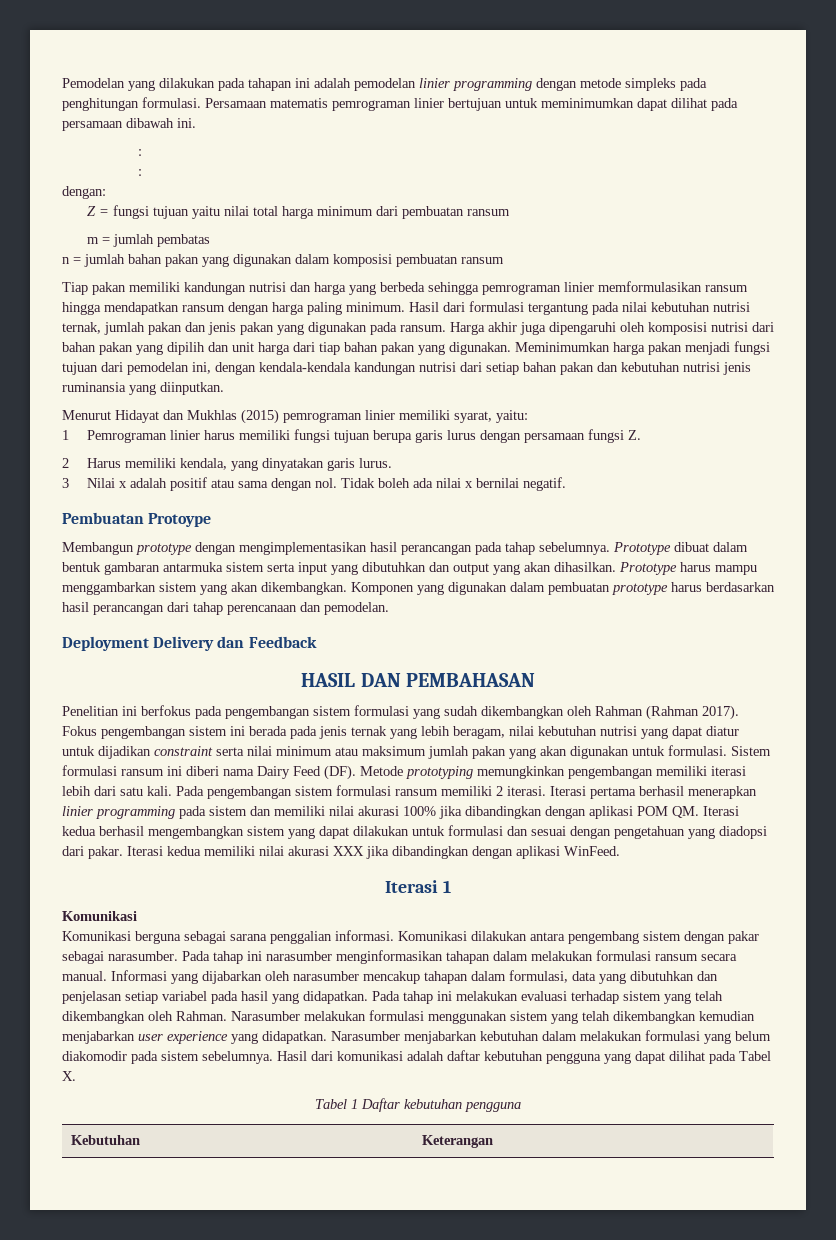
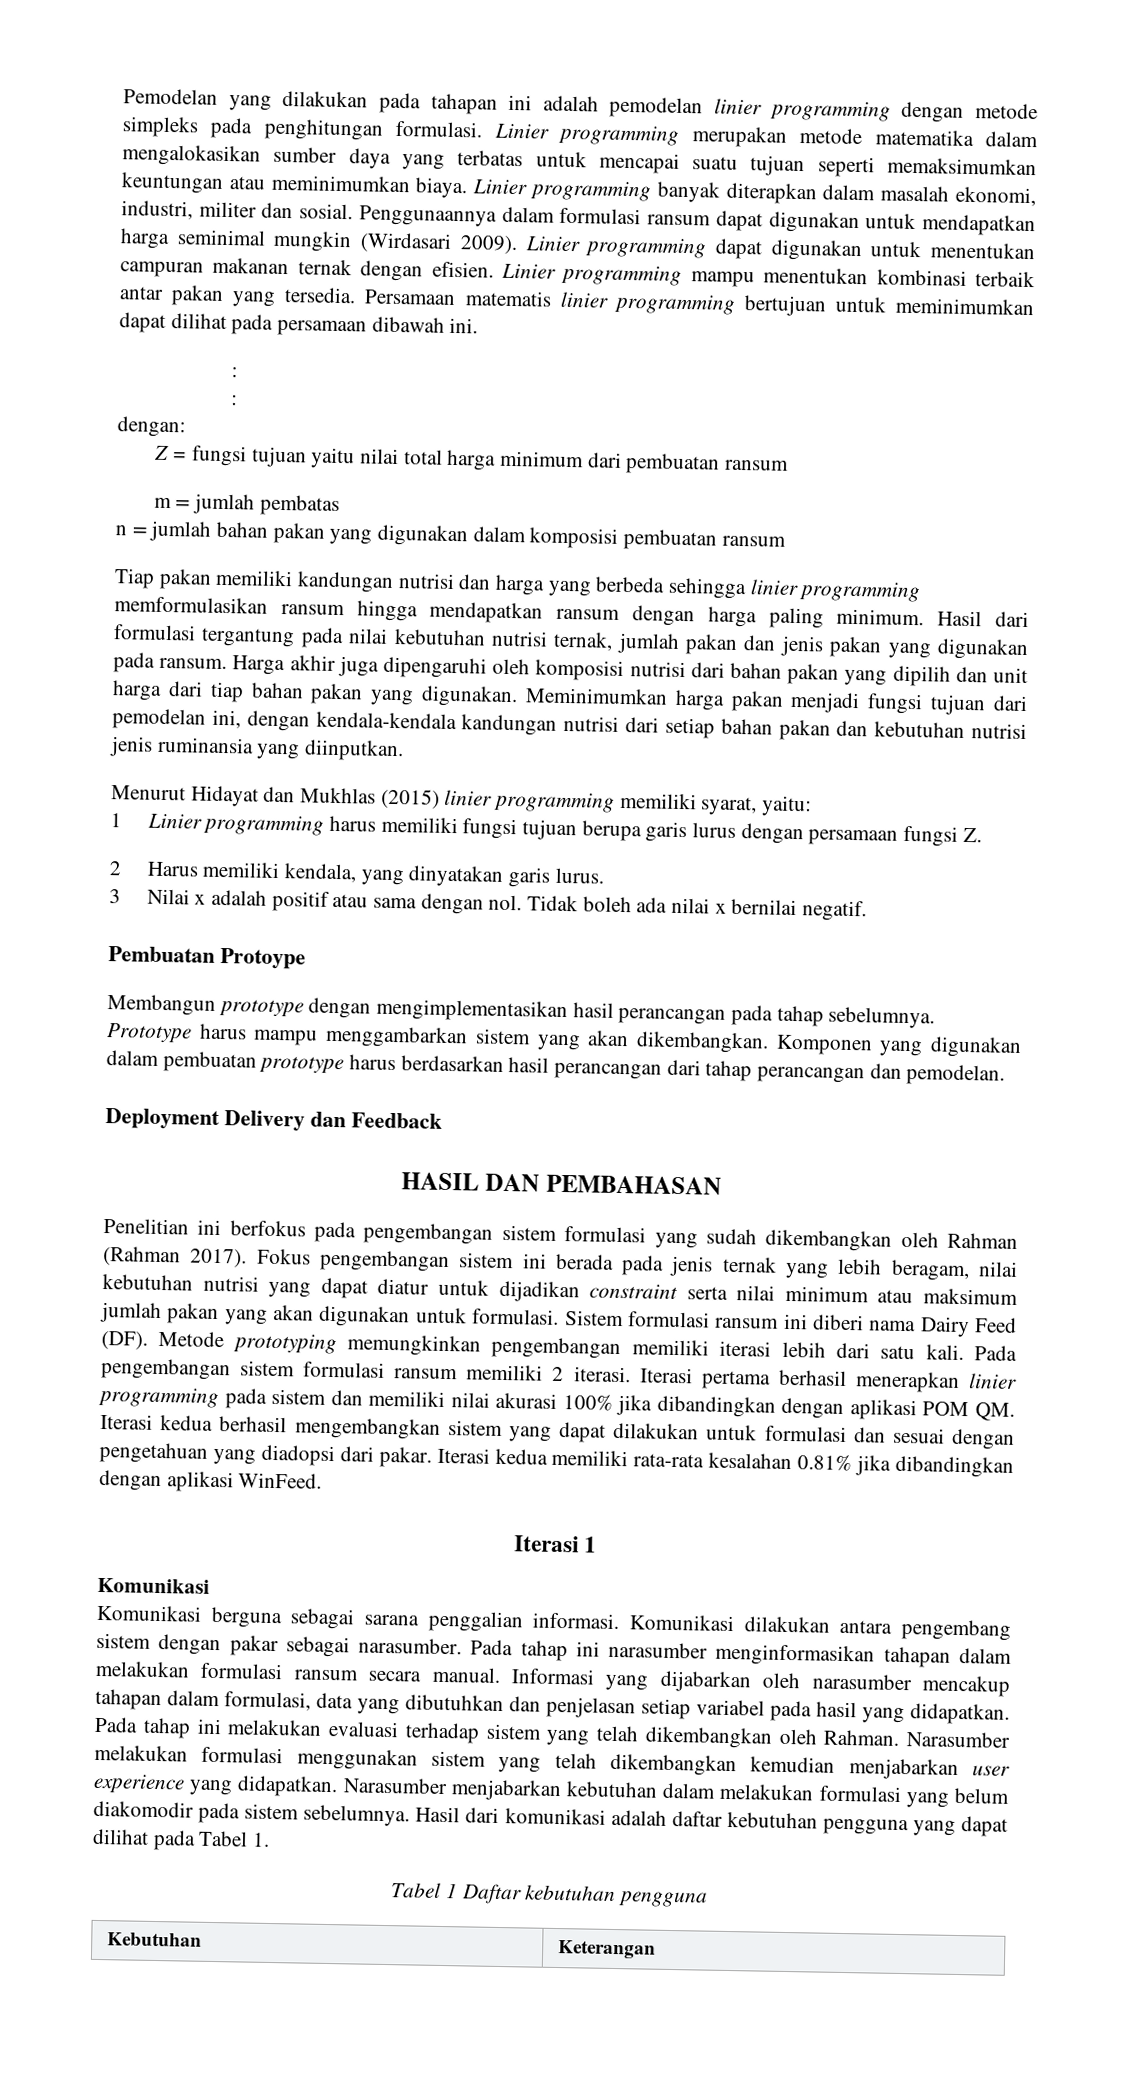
- Persamaan matematis pemrograman linier bertujuan untuk meminimumkan dapat dilihat pada persamaan dibawah ini.
+ Linier programming merupakan metode matematika dalam mengalokasikan sumber daya yang terbatas untuk mencapai suatu tujuan seperti memaksimumkan keuntungan atau meminimumkan biaya. Linier programming banyak diterapkan dalam masalah ekonomi, industri, militer dan sosial. Penggunaannya dalam formulasi ransum dapat digunakan untuk mendapatkan harga seminimal mungkin (Wirdasari 2009). Linier programming dapat digunakan untuk menentukan campuran makanan ternak dengan efisien. Linier programming mampu menentukan kombinasi terbaik antar pakan yang tersedia. Persamaan matematis linier programming bertujuan untuk meminimumkan dapat dilihat pada persamaan dibawah ini.
- Tiap pakan memiliki kandungan nutrisi dan harga yang berbeda sehingga pemrograman linier memformulasikan ransum hingga mendapatkan ransum dengan harga paling minimum.
+ Tiap pakan memiliki kandungan nutrisi dan harga yang berbeda sehingga linier programming memformulasikan ransum hingga mendapatkan ransum dengan harga paling minimum.
- Menurut Hidayat dan Mukhlas (2015) pemrograman linier memiliki syarat, yaitu:
+ Menurut Hidayat dan Mukhlas (2015) linier programming memiliki syarat, yaitu:
- 1 Pemrograman linier harus memiliki fungsi tujuan berupa garis lurus dengan persamaan fungsi Z.
+ 1 Linier programming harus memiliki fungsi tujuan berupa garis lurus dengan persamaan fungsi Z.
- Prototype dibuat dalam bentuk gambaran antarmuka sistem serta input yang dibutuhkan dan output yang akan dihasilkan. Prototype harus mampu menggambarkan sistem yang akan dikembangkan.
+ Prototype harus mampu menggambarkan sistem yang akan dikembangkan.
- Komponen yang digunakan dalam pembuatan prototype harus berdasarkan hasil perancangan dari tahap perencanaan dan pemodelan.
+ Komponen yang digunakan dalam pembuatan prototype harus berdasarkan hasil perancangan dari tahap perancangan dan pemodelan.
- Iterasi kedua memiliki nilai akurasi XXX jika dibandingkan dengan aplikasi WinFeed.
+ Iterasi kedua memiliki rata-rata kesalahan 0.81% jika dibandingkan dengan aplikasi WinFeed.
- Hasil dari komunikasi adalah daftar kebutuhan pengguna yang dapat dilihat pada Tabel X.
+ Hasil dari komunikasi adalah daftar kebutuhan pengguna yang dapat dilihat pada Tabel 1.

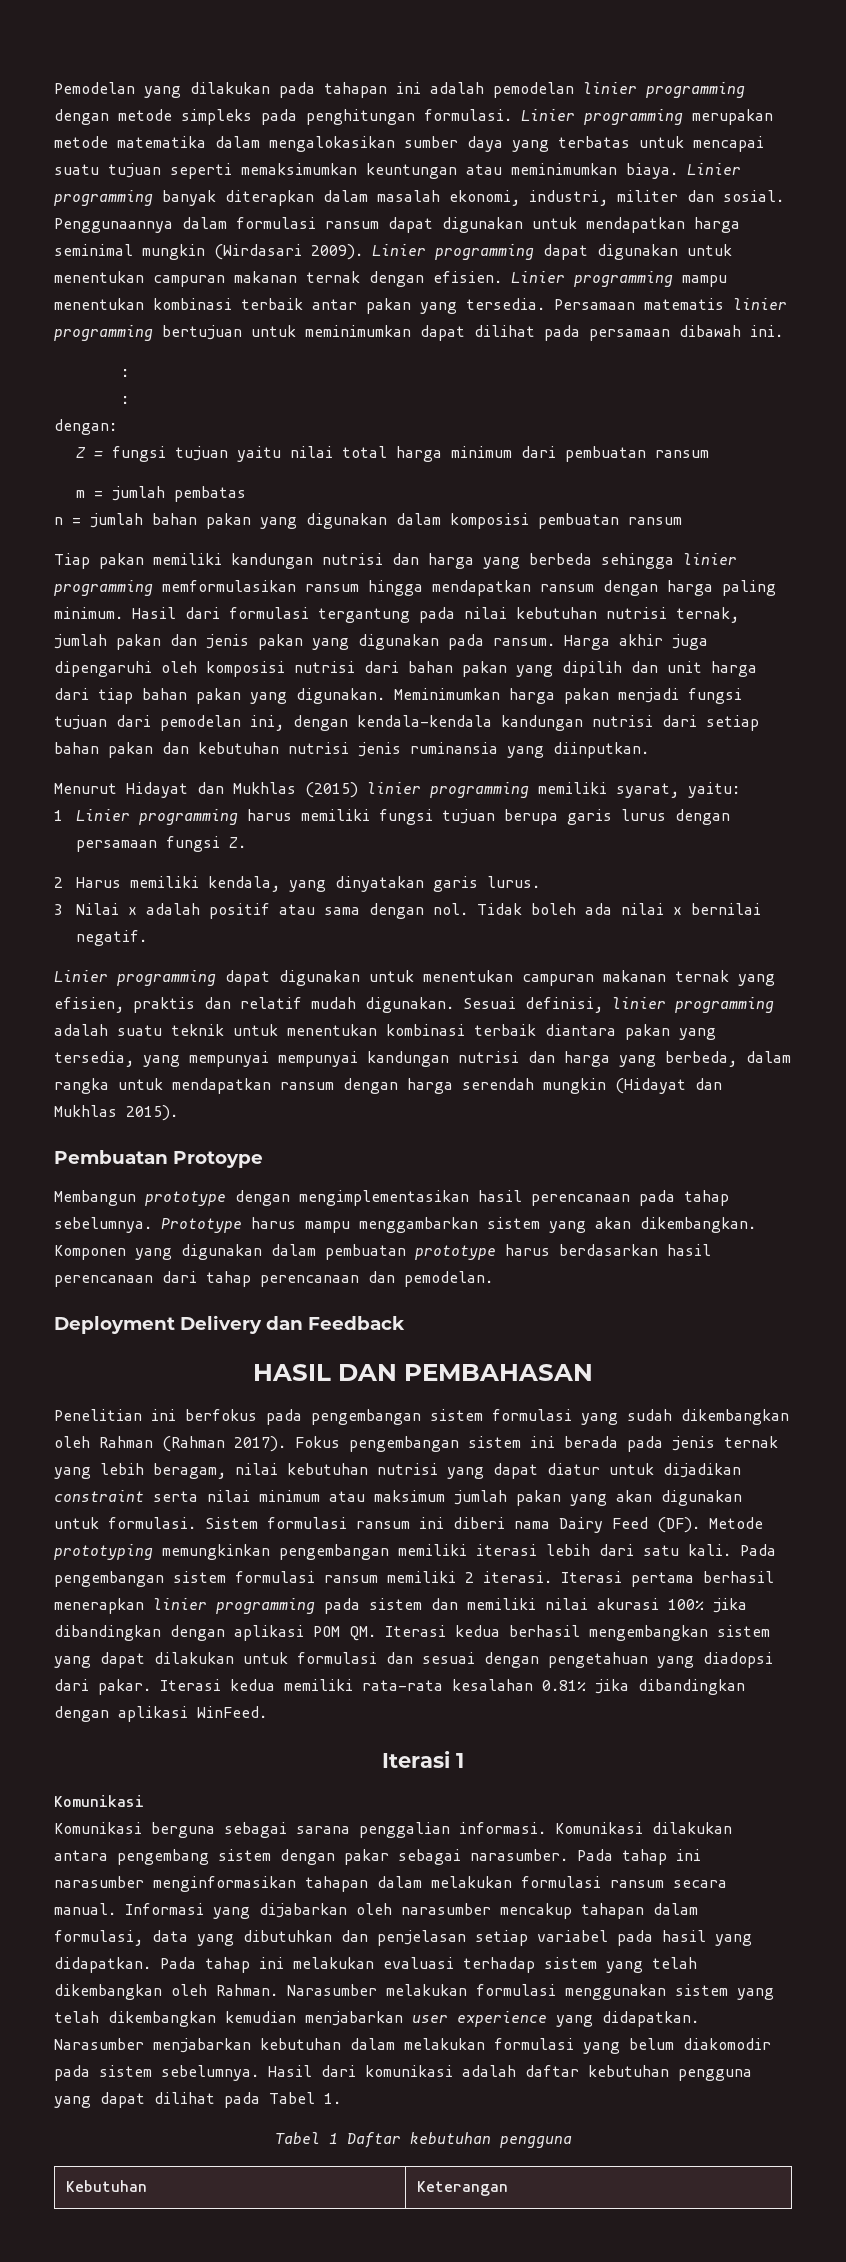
+ Linier programming dapat digunakan untuk menentukan campuran makanan ternak yang efisien, praktis dan relatif mudah digunakan. Sesuai definisi, linier programming adalah suatu teknik untuk menentukan kombinasi terbaik diantara pakan yang tersedia, yang mempunyai mempunyai kandungan nutrisi dan harga yang berbeda, dalam rangka untuk mendapatkan ransum dengan harga serendah mungkin (Hidayat dan Mukhlas 2015).
- Membangun prototype dengan mengimplementasikan hasil perancangan pada tahap sebelumnya.
+ Membangun prototype dengan mengimplementasikan hasil perencanaan pada tahap sebelumnya.
- Komponen yang digunakan dalam pembuatan prototype harus berdasarkan hasil perancangan dari tahap perancangan dan pemodelan.
+ Komponen yang digunakan dalam pembuatan prototype harus berdasarkan hasil perencanaan dari tahap perencanaan dan pemodelan.

